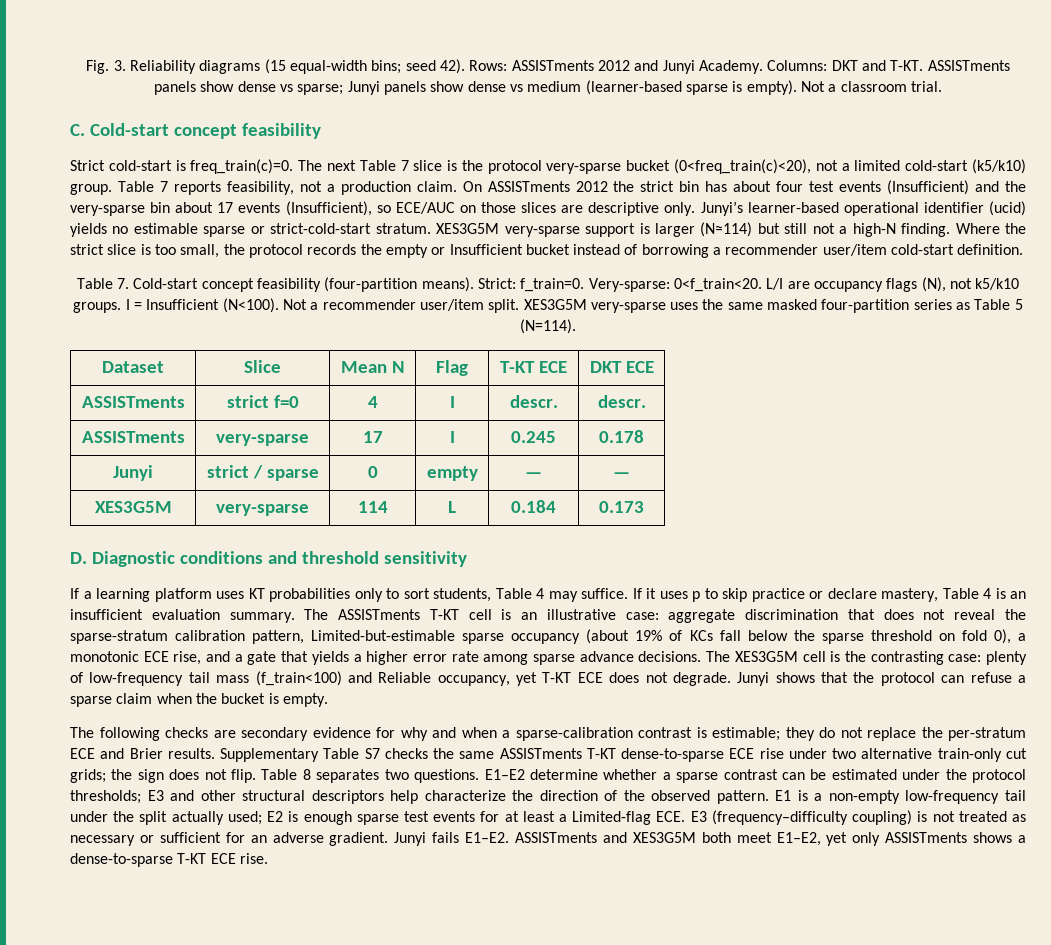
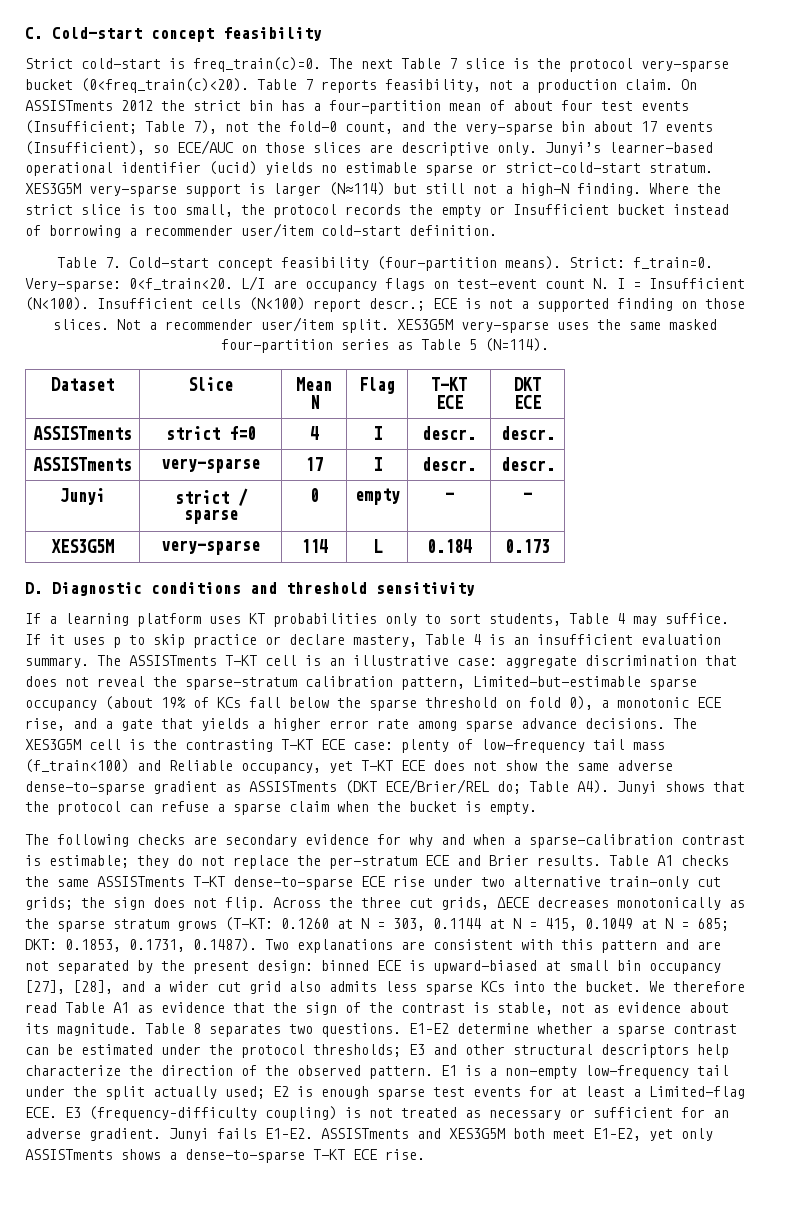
- Fig. 3. Reliability diagrams (15 equal-width bins; seed 42). Rows: ASSISTments 2012 and Junyi Academy. Columns: DKT and T-KT. ASSISTments panels show dense vs sparse; Junyi panels show dense vs medium (learner-based sparse is empty). Not a classroom trial.
- The next Table 7 slice is the protocol very-sparse bucket (0<freq_train(c)<20), not a limited cold-start (k5/k10) group.
+ The next Table 7 slice is the protocol very-sparse bucket (0<freq_train(c)<20).
- On ASSISTments 2012 the strict bin has about four test events (Insufficient) and the very-sparse bin about 17 events (Insufficient), so ECE/AUC on those slices are descriptive only.
+ On ASSISTments 2012 the strict bin has a four-partition mean of about four test events (Insufficient; Table 7), not the fold-0 count, and the very-sparse bin about 17 events (Insufficient), so ECE/AUC on those slices are descriptive only.
- L/I are occupancy flags (N), not k5/k10 groups. I = Insufficient (N<100).
+ L/I are occupancy flags on test-event count N. I = Insufficient (N<100). Insufficient cells (N<100) report descr.; ECE is not a supported finding on those slices.
- ASSISTments | very-sparse | 17 | I | 0.245 | 0.178
+ ASSISTments | very-sparse | 17 | I | descr. | descr.
- The XES3G5M cell is the contrasting case: plenty of low-frequency tail mass (f_train<100) and Reliable occupancy, yet T-KT ECE does not degrade. Junyi shows that the protocol can refuse a sparse claim when the bucket is empty.
+ The XES3G5M cell is the contrasting T-KT ECE case: plenty of low-frequency tail mass (f_train<100) and Reliable occupancy, yet T-KT ECE does not show the same adverse dense-to-sparse gradient as ASSISTments (DKT ECE/Brier/REL do; Table A4). Junyi shows that the protocol can refuse a sparse claim when the bucket is empty.
- Supplementary Table S7 checks the same ASSISTments T-KT dense-to-sparse ECE rise under two alternative train-only cut grids; the sign does not flip.
+ Table A1 checks the same ASSISTments T-KT dense-to-sparse ECE rise under two alternative train-only cut grids; the sign does not flip.
+ Across the three cut grids, ΔECE decreases monotonically as the sparse stratum grows (T-KT: 0.1260 at N = 303, 0.1144 at N = 415, 0.1049 at N = 685; DKT: 0.1853, 0.1731, 0.1487). Two explanations are consistent with this pattern and are not separated by the present design: binned ECE is upward-biased at small bin occupancy [27], [28], and a wider cut grid also admits less sparse KCs into the bucket. We therefore read Table A1 as evidence that the sign of the contrast is stable, not as evidence about its magnitude.

